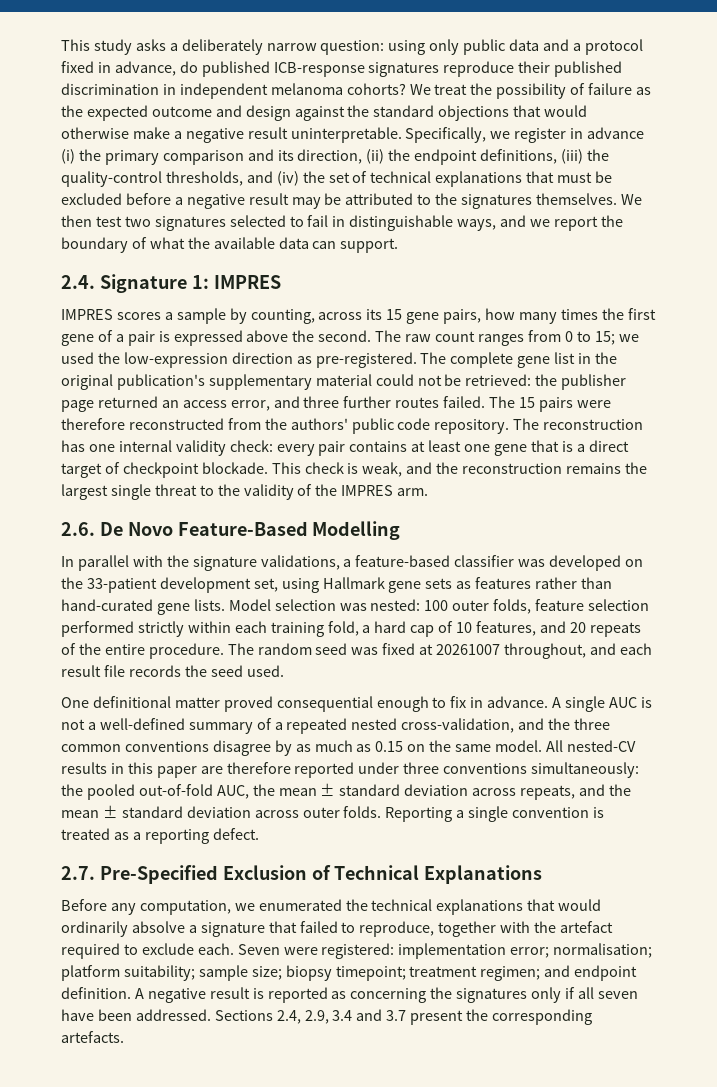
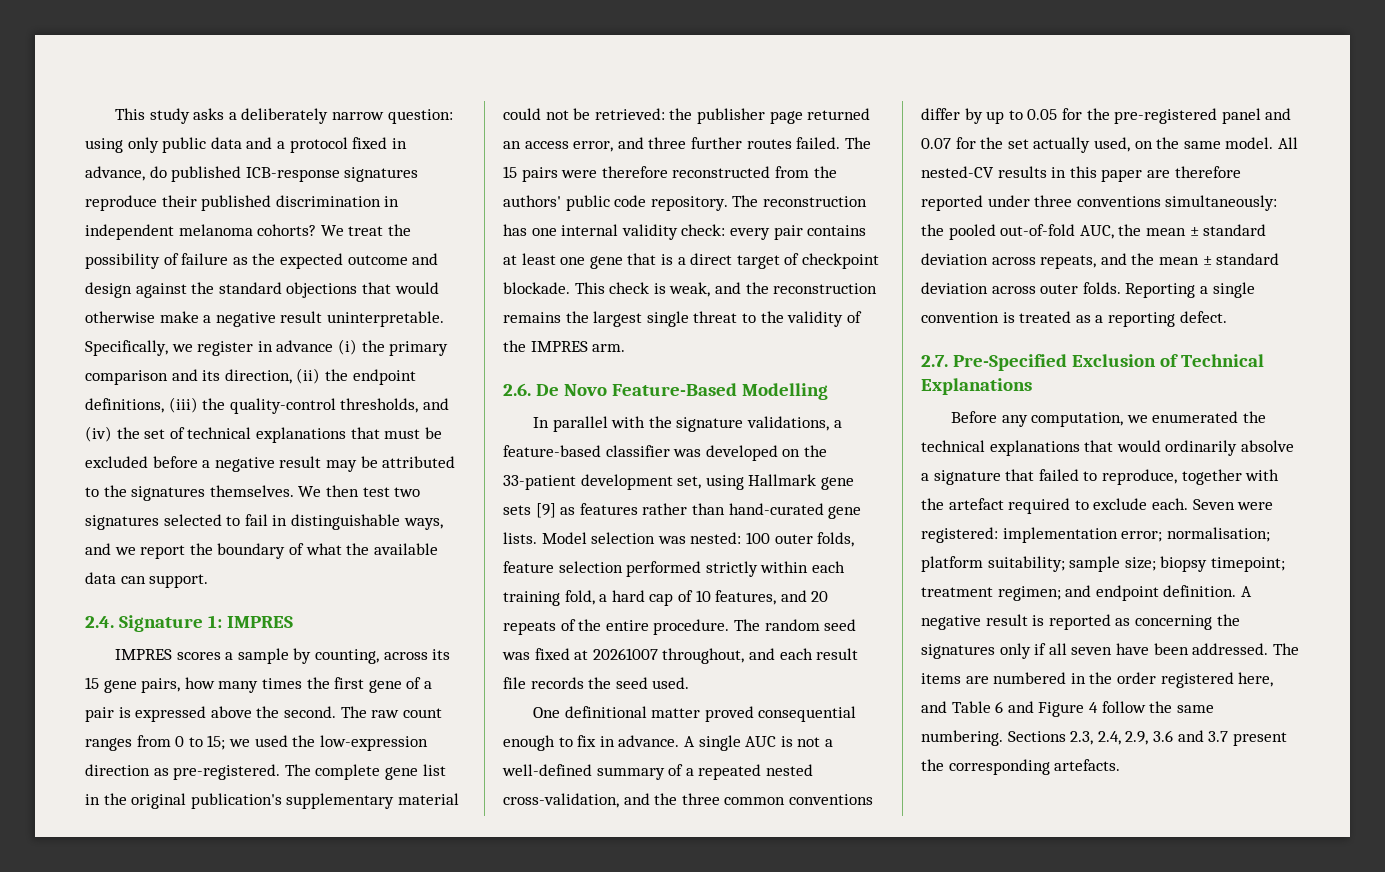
- In parallel with the signature validations, a feature-based classifier was developed on the 33-patient development set, using Hallmark gene sets as features rather than hand-curated gene lists.
+ In parallel with the signature validations, a feature-based classifier was developed on the 33-patient development set, using Hallmark gene sets [9] as features rather than hand-curated gene lists.
- A single AUC is not a well-defined summary of a repeated nested cross-validation, and the three common conventions disagree by as much as 0.15 on the same model.
+ A single AUC is not a well-defined summary of a repeated nested cross-validation, and the three common conventions differ by up to 0.05 for the pre-registered panel and 0.07 for the set actually used, on the same model.
- Sections 2.4, 2.9, 3.4 and 3.7 present the corresponding artefacts.
+ The items are numbered in the order registered here, and Table 6 and Figure 4 follow the same numbering. Sections 2.3, 2.4, 2.9, 3.6 and 3.7 present the corresponding artefacts.

